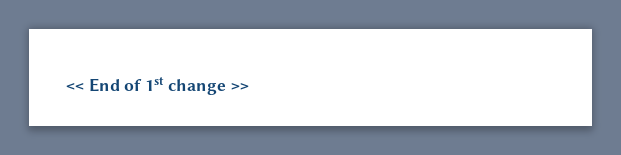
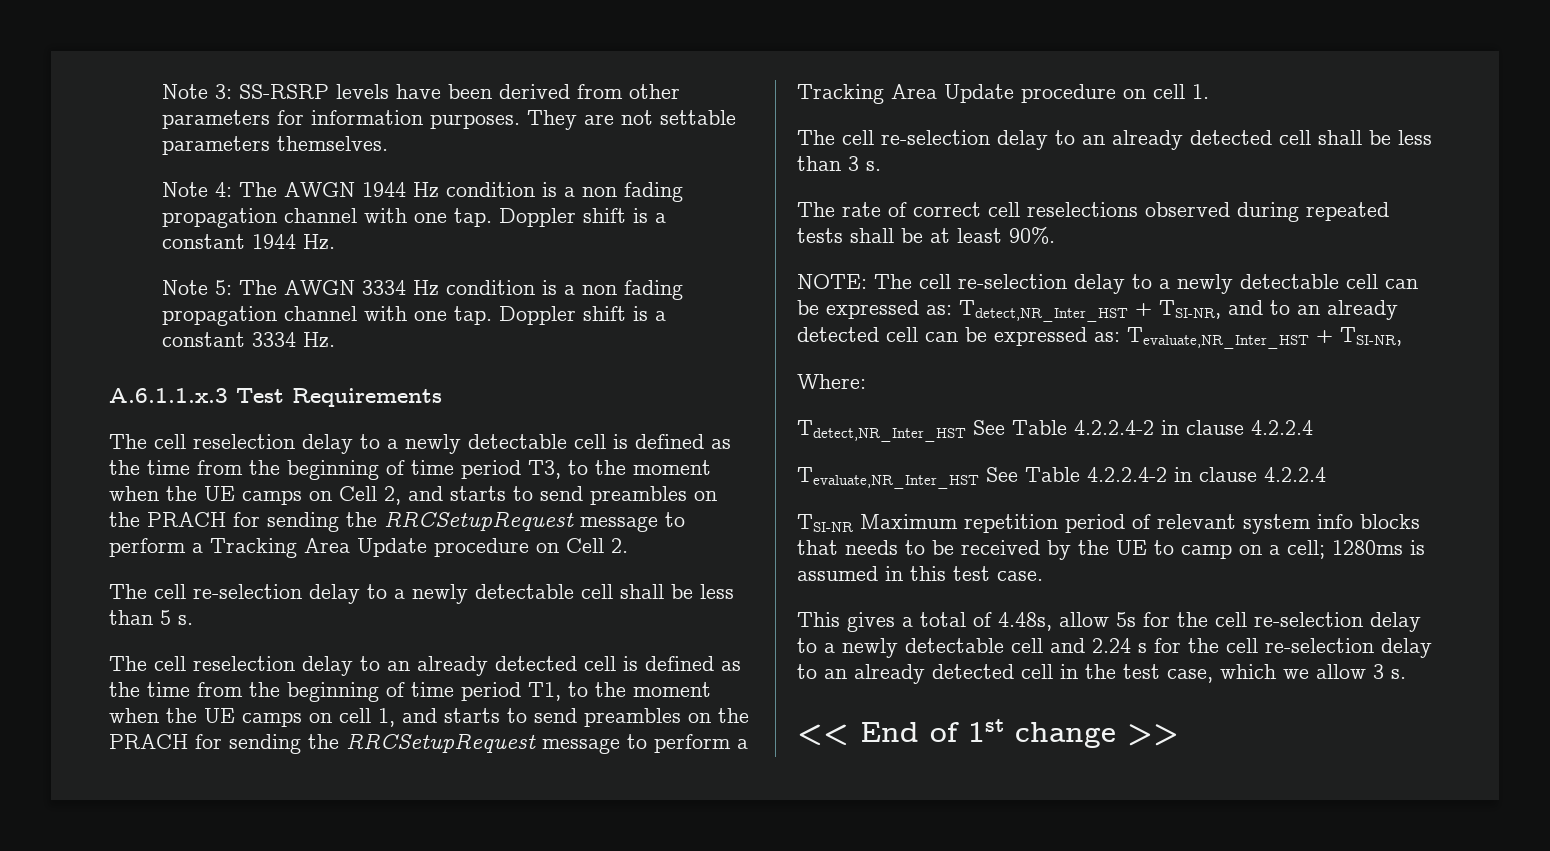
+ Note 3: SS-RSRP levels have been derived from other parameters for information purposes. They are not settable parameters themselves.
+ Note 4: The AWGN 1944 Hz condition is a non fading propagation channel with one tap. Doppler shift is a constant 1944 Hz.
+ Note 5: The AWGN 3334 Hz condition is a non fading propagation channel with one tap. Doppler shift is a constant 3334 Hz.
+ A.6.1.1.x.3 Test Requirements
+ The cell reselection delay to a newly detectable cell is defined as the time from the beginning of time period T3, to the moment when the UE camps on Cell 2, and starts to send preambles on the PRACH for sending the RRCSetupRequest message to perform a Tracking Area Update procedure on Cell 2.
+ The cell re-selection delay to a newly detectable cell shall be less than 5 s.
+ The cell reselection delay to an already detected cell is defined as the time from the beginning of time period T1, to the moment when the UE camps on cell 1, and starts to send preambles on the PRACH for sending the RRCSetupRequest message to perform a Tracking Area Update procedure on cell 1.
+ The cell re-selection delay to an already detected cell shall be less than 3 s.
+ The rate of correct cell reselections observed during repeated tests shall be at least 90%.
+ NOTE: The cell re-selection delay to a newly detectable cell can be expressed as: Tdetect,NR_Inter_HST + TSI-NR, and to an already detected cell can be expressed as: Tevaluate,NR_Inter_HST + TSI-NR,
+ Where:
+ Tdetect,NR_Inter_HST See Table 4.2.2.4-2 in clause 4.2.2.4
+ Tevaluate,NR_Inter_HST See Table 4.2.2.4-2 in clause 4.2.2.4
+ TSI-NR Maximum repetition period of relevant system info blocks that needs to be received by the UE to camp on a cell; 1280ms is assumed in this test case.
+ This gives a total of 4.48s, allow 5s for the cell re-selection delay to a newly detectable cell and 2.24 s for the cell re-selection delay to an already detected cell in the test case, which we allow 3 s.

